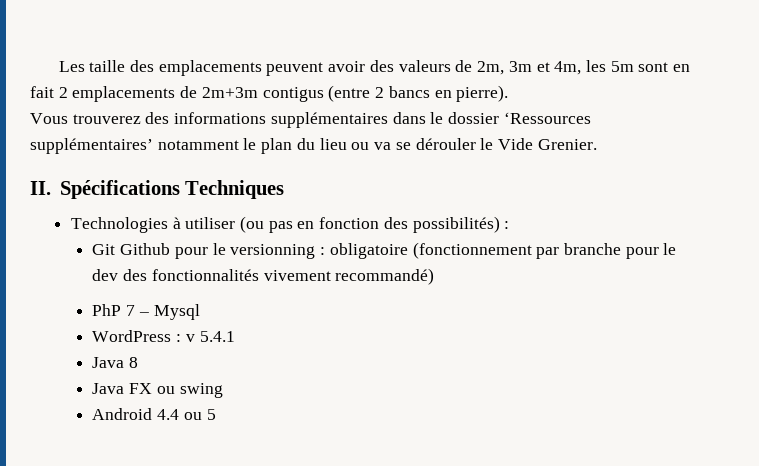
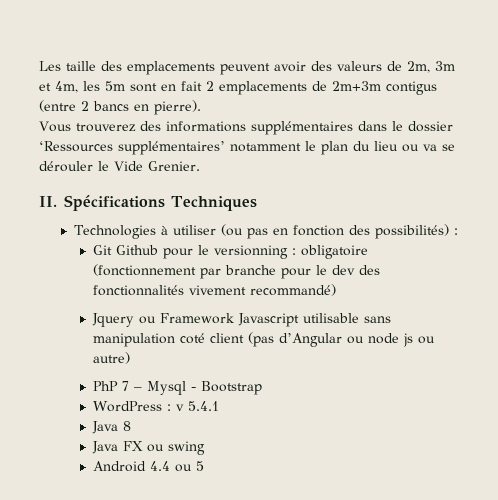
+ Jquery ou Framework Javascript utilisable sans manipulation coté client (pas d’Angular ou node js ou autre)
- PhP 7 – Mysql
+ PhP 7 – Mysql - Bootstrap

